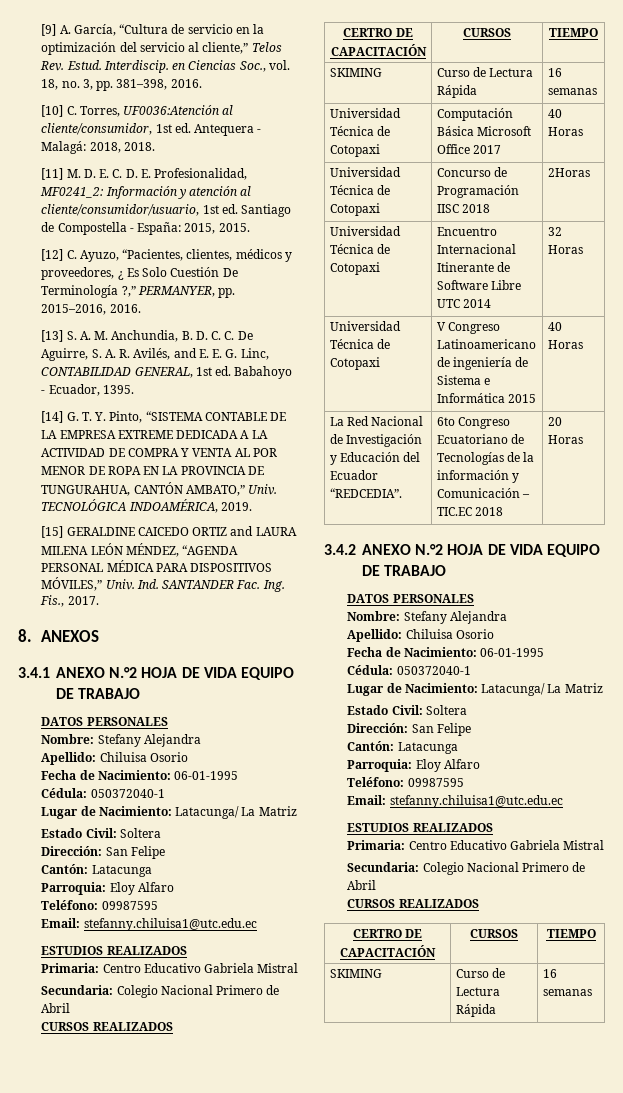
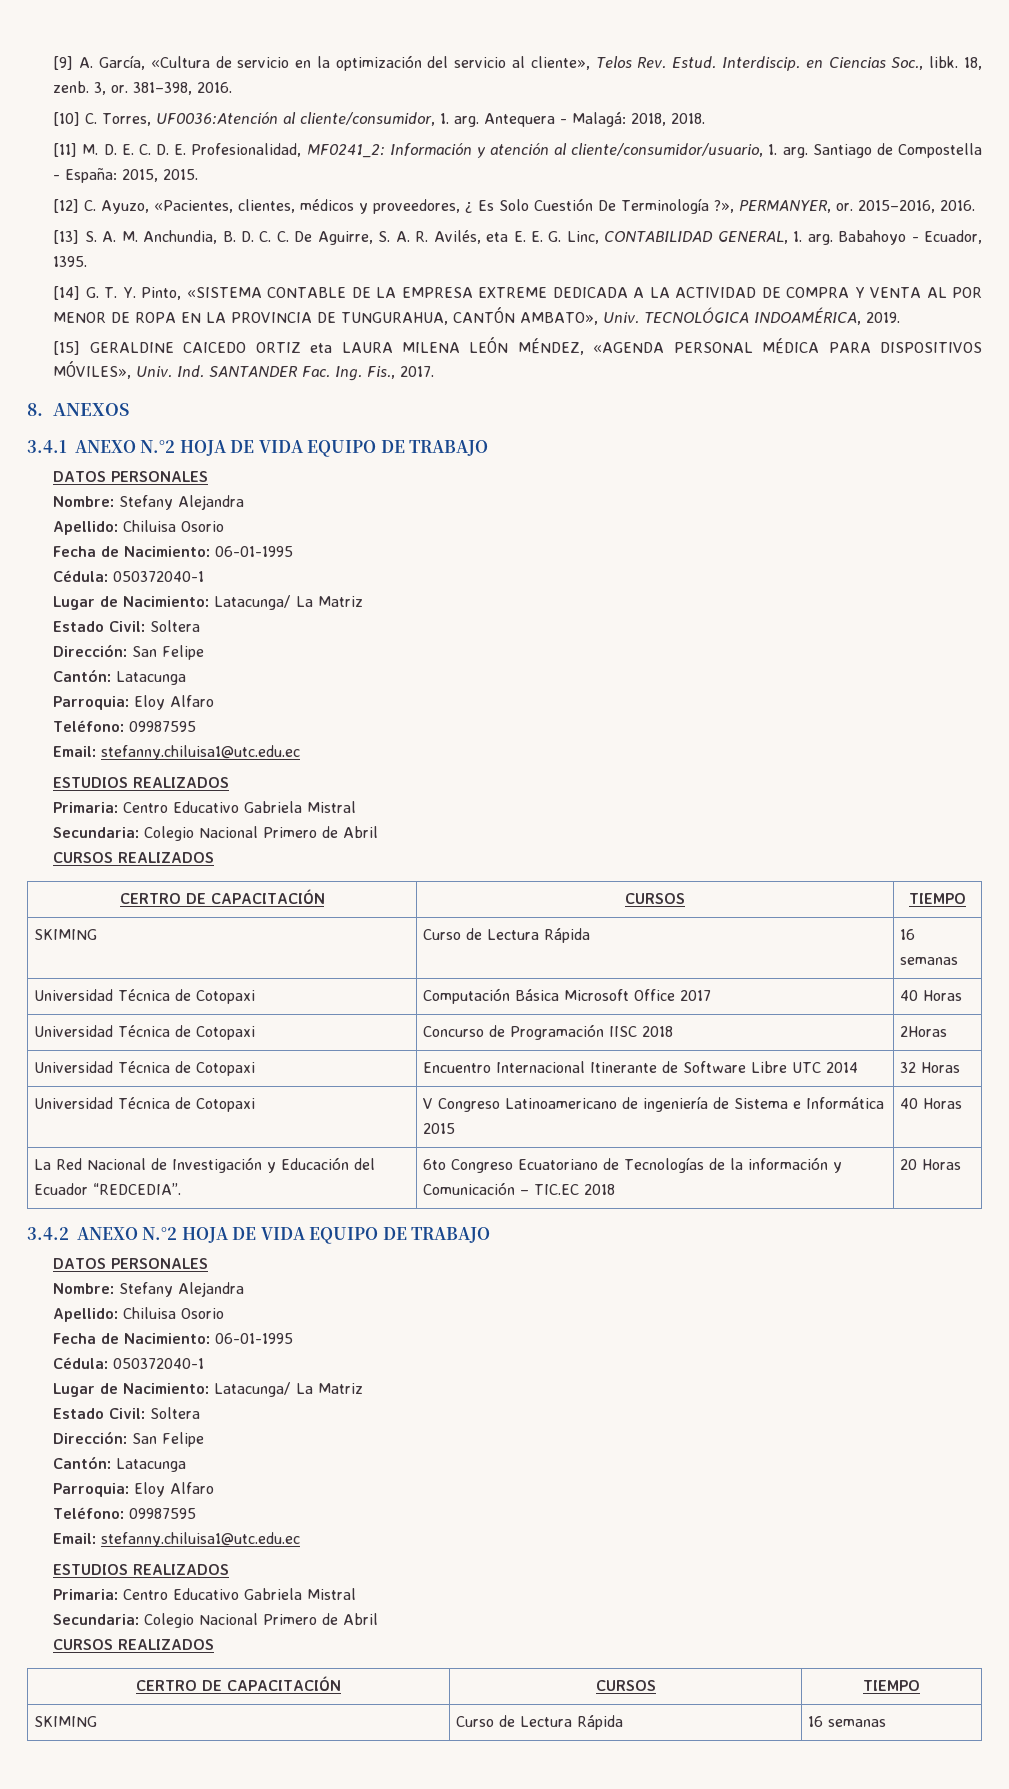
- [9] A. García, “Cultura de servicio en la optimización del servicio al cliente,” Telos Rev. Estud.
+ [9] A. García, «Cultura de servicio en la optimización del servicio al cliente», Telos Rev. Estud.
- Interdiscip. en Ciencias Soc., vol. 18, no. 3, pp. 381–398, 2016.
+ Interdiscip. en Ciencias Soc., libk. 18, zenb. 3, or. 381–398, 2016.
- [10] C. Torres, UF0036:Atención al cliente/consumidor, 1st ed. Antequera - Malagá: 2018, 2018.
+ [10] C. Torres, UF0036:Atención al cliente/consumidor, 1. arg. Antequera - Malagá: 2018, 2018.
- [11] M. D. E. C. D. E. Profesionalidad, MF0241_2: Información y atención al cliente/consumidor/usuario, 1st ed. Santiago de Compostella - España: 2015, 2015.
+ [11] M. D. E. C. D. E. Profesionalidad, MF0241_2: Información y atención al cliente/consumidor/usuario, 1. arg. Santiago de Compostella - España: 2015, 2015.
- [12] C. Ayuzo, “Pacientes, clientes, médicos y proveedores, ¿ Es Solo Cuestión De Terminología ?,” PERMANYER, pp. 2015–2016, 2016.
+ [12] C. Ayuzo, «Pacientes, clientes, médicos y proveedores, ¿ Es Solo Cuestión De Terminología ?», PERMANYER, or. 2015–2016, 2016.
- [13] S. A. M. Anchundia, B. D. C. C. De Aguirre, S. A. R. Avilés, and E. E. G. Linc, CONTABILIDAD GENERAL, 1st ed. Babahoyo - Ecuador, 1395.
+ [13] S. A. M. Anchundia, B. D. C. C. De Aguirre, S. A. R. Avilés, eta E. E. G. Linc, CONTABILIDAD GENERAL, 1. arg. Babahoyo - Ecuador, 1395.
- [14] G. T. Y. Pinto, “SISTEMA CONTABLE DE LA EMPRESA EXTREME DEDICADA A LA ACTIVIDAD DE COMPRA Y VENTA AL POR MENOR DE ROPA EN LA PROVINCIA DE TUNGURAHUA, CANTÓN AMBATO,” Univ.
+ [14] G. T. Y. Pinto, «SISTEMA CONTABLE DE LA EMPRESA EXTREME DEDICADA A LA ACTIVIDAD DE COMPRA Y VENTA AL POR MENOR DE ROPA EN LA PROVINCIA DE TUNGURAHUA, CANTÓN AMBATO», Univ.
- [15] GERALDINE CAICEDO ORTIZ and LAURA MILENA LEÓN MÉNDEZ, “AGENDA PERSONAL MÉDICA PARA DISPOSITIVOS MÓVILES,” Univ.
+ [15] GERALDINE CAICEDO ORTIZ eta LAURA MILENA LEÓN MÉNDEZ, «AGENDA PERSONAL MÉDICA PARA DISPOSITIVOS MÓVILES», Univ.

